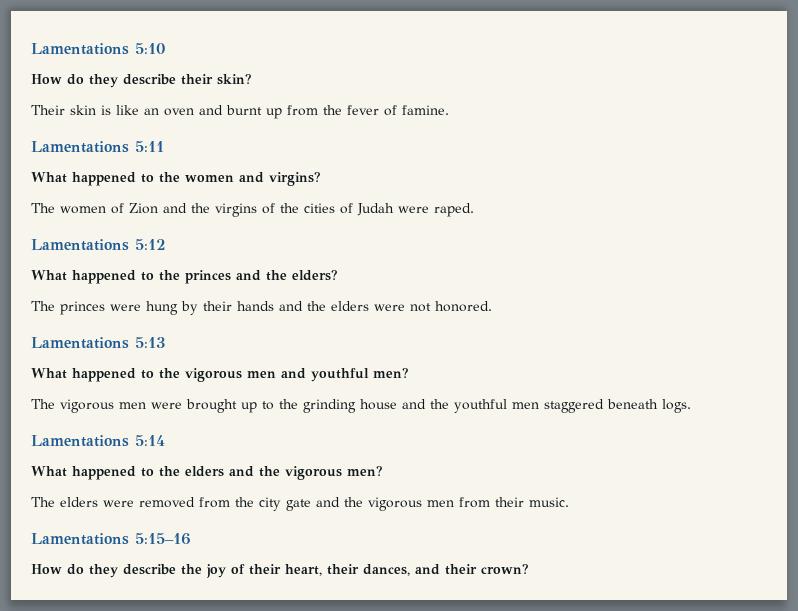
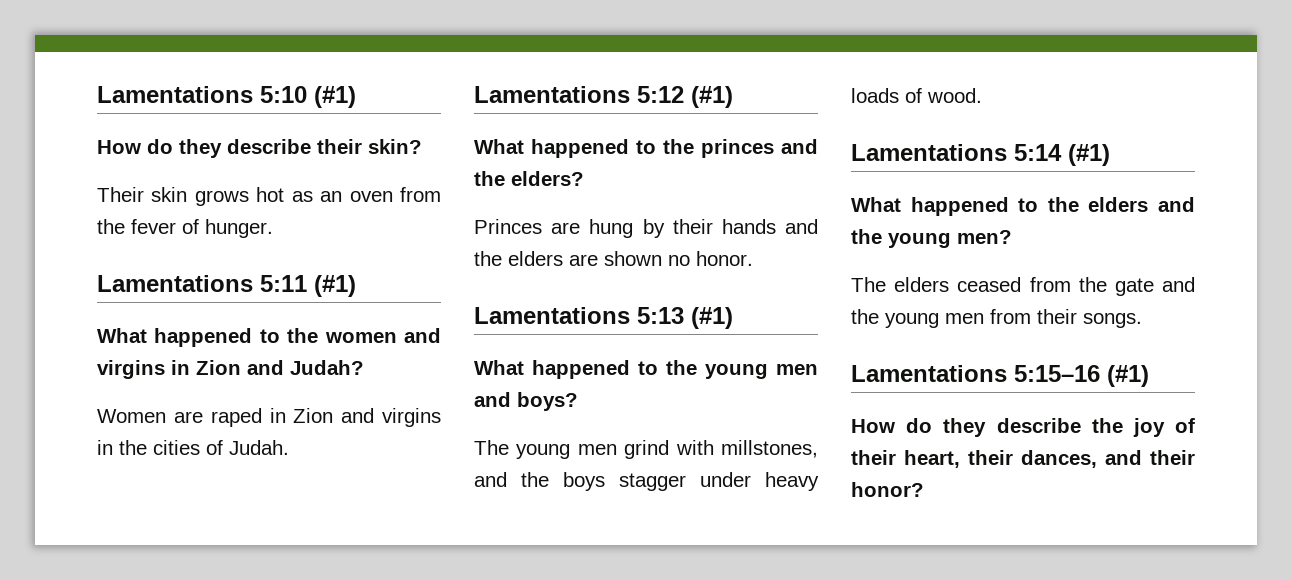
- Lamentations 5:10
+ Lamentations 5:10 (#1)
- Their skin is like an oven and burnt up from the fever of famine.
+ Their skin grows hot as an oven from the fever of hunger.
- Lamentations 5:11
+ Lamentations 5:11 (#1)
- What happened to the women and virgins?
- The women of Zion and the virgins of the cities of Judah were raped.
+ What happened to the women and virgins in Zion and Judah?
+ Women are raped in Zion and virgins in the cities of Judah.
- Lamentations 5:12
+ Lamentations 5:12 (#1)
- The princes were hung by their hands and the elders were not honored.
+ Princes are hung by their hands and the elders are shown no honor.
- Lamentations 5:13
- What happened to the vigorous men and youthful men?
- The vigorous men were brought up to the grinding house and the youthful men staggered beneath logs.
+ Lamentations 5:13 (#1)
+ What happened to the young men and boys?
+ The young men grind with millstones, and the boys stagger under heavy loads of wood.
- Lamentations 5:14
+ Lamentations 5:14 (#1)
- What happened to the elders and the vigorous men?
+ What happened to the elders and the young men?
- The elders were removed from the city gate and the vigorous men from their music.
+ The elders ceased from the gate and the young men from their songs.
- Lamentations 5:15–16
+ Lamentations 5:15–16 (#1)
- How do they describe the joy of their heart, their dances, and their crown?
+ How do they describe the joy of their heart, their dances, and their honor?

